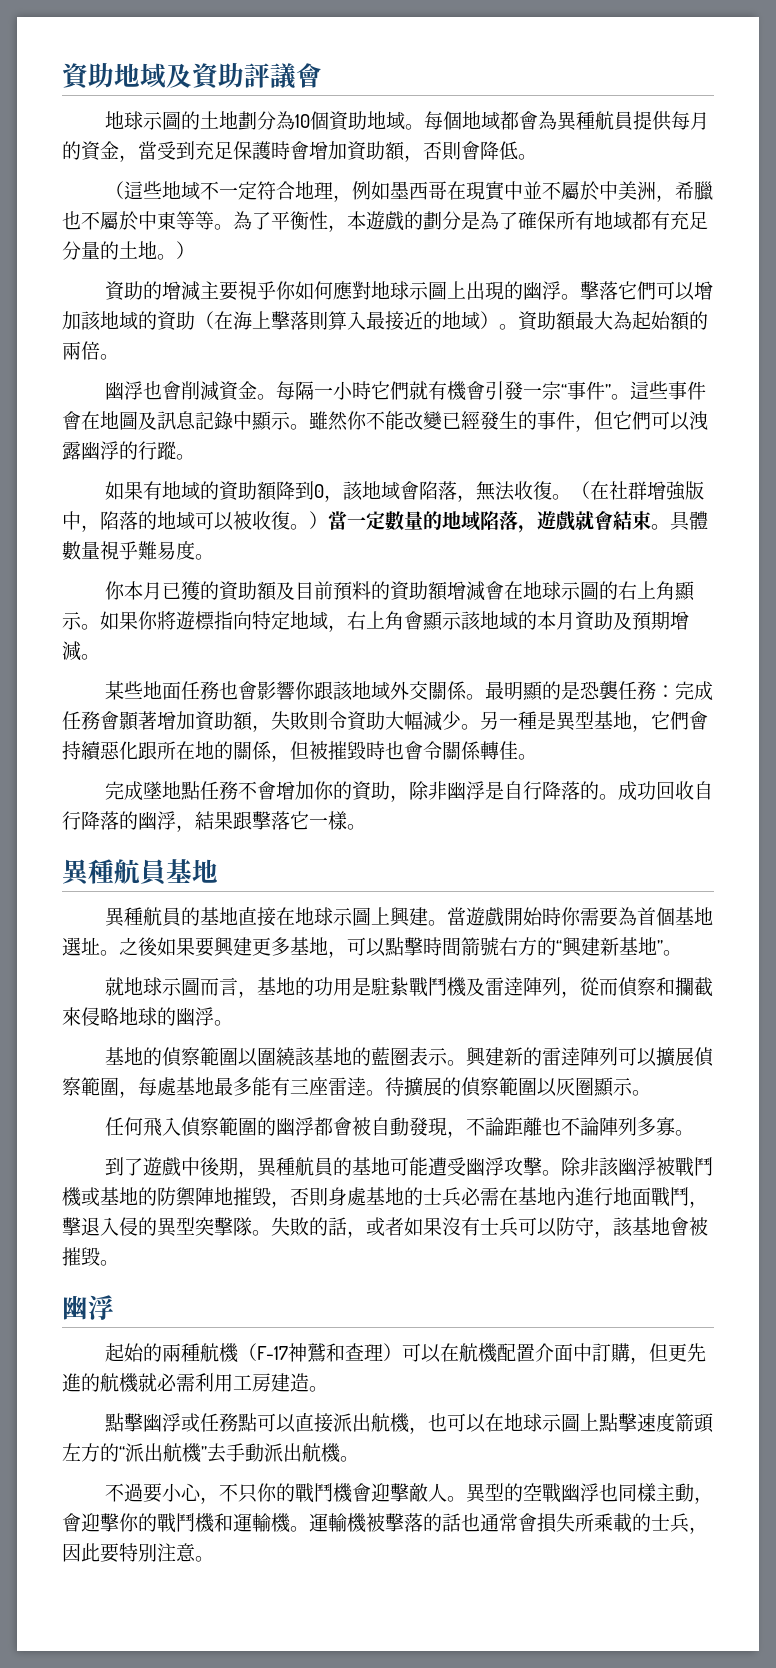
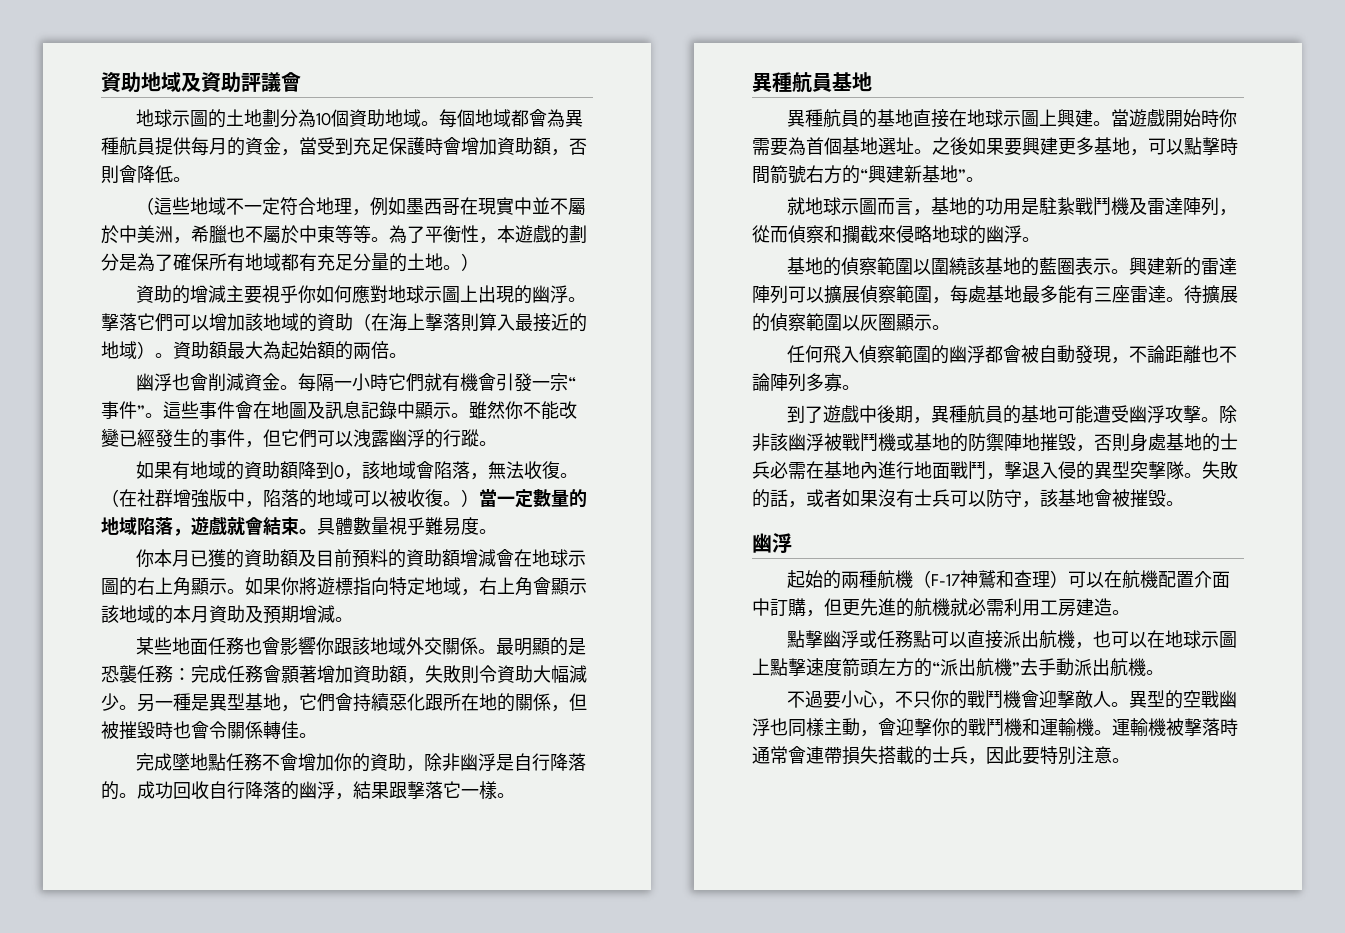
- 就地球示圖而言，基地的功用是駐紥戰鬥機及雷逹陣列，從而偵察和攔截來侵略地球的幽浮。
+ 就地球示圖而言，基地的功用是駐紥戰鬥機及雷達陣列，從而偵察和攔截來侵略地球的幽浮。
- 興建新的雷逹陣列可以擴展偵察範圍，每處基地最多能有三座雷逹。
+ 興建新的雷達陣列可以擴展偵察範圍，每處基地最多能有三座雷達。
- 運輸機被擊落的話也通常會損失所乘載的士兵，因此要特別注意。
+ 運輸機被擊落時通常會連帶損失搭載的士兵，因此要特別注意。

